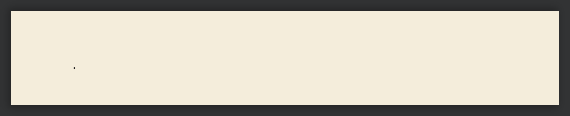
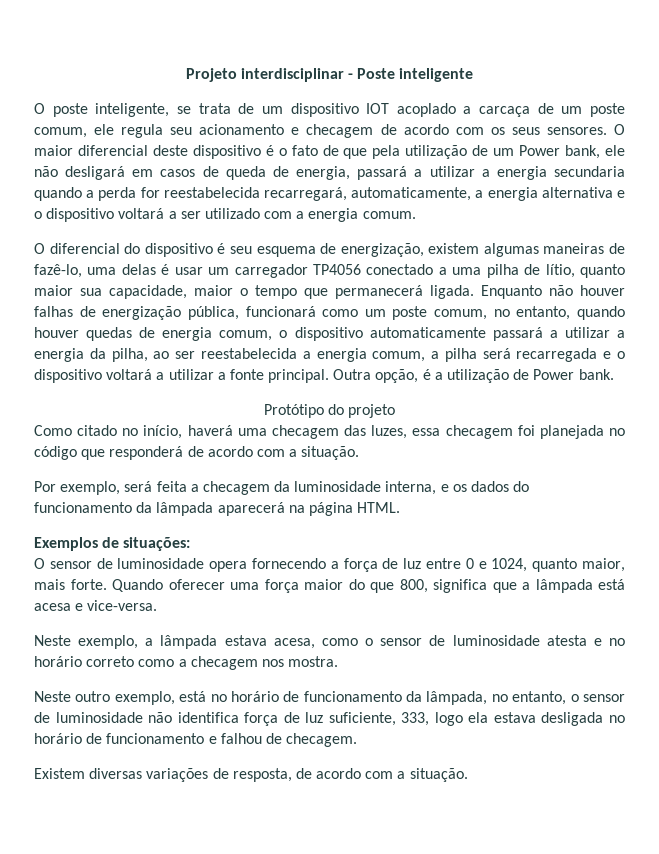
- .
+ Projeto interdisciplinar - Poste inteligente
+ O poste inteligente, se trata de um dispositivo IOT acoplado a carcaça de um poste comum, ele regula seu acionamento e checagem de acordo com os seus sensores. O maior diferencial deste dispositivo é o fato de que pela utilização de um Power bank, ele não desligará em casos de queda de energia, passará a utilizar a energia secundaria quando a perda for reestabelecida recarregará, automaticamente, a energia alternativa e o dispositivo voltará a ser utilizado com a energia comum.
+ O diferencial do dispositivo é seu esquema de energização, existem algumas maneiras de fazê-lo, uma delas é usar um carregador TP4056 conectado a uma pilha de lítio, quanto maior sua capacidade, maior o tempo que permanecerá ligada. Enquanto não houver falhas de energização pública, funcionará como um poste comum, no entanto, quando houver quedas de energia comum, o dispositivo automaticamente passará a utilizar a energia da pilha, ao ser reestabelecida a energia comum, a pilha será recarregada e o dispositivo voltará a utilizar a fonte principal. Outra opção, é a utilização de Power bank.
+ Protótipo do projeto
+ Como citado no início, haverá uma checagem das luzes, essa checagem foi planejada no código que responderá de acordo com a situação.
+ Por exemplo, será feita a checagem da luminosidade interna, e os dados do funcionamento da lâmpada aparecerá na página HTML.
+ Exemplos de situações:
+ O sensor de luminosidade opera fornecendo a força de luz entre 0 e 1024, quanto maior, mais forte. Quando oferecer uma força maior do que 800, significa que a lâmpada está acesa e vice-versa.
+ Neste exemplo, a lâmpada estava acesa, como o sensor de luminosidade atesta e no horário correto como a checagem nos mostra.
+ Neste outro exemplo, está no horário de funcionamento da lâmpada, no entanto, o sensor de luminosidade não identifica força de luz suficiente, 333, logo ela estava desligada no horário de funcionamento e falhou de checagem.
+ Existem diversas variações de resposta, de acordo com a situação.

